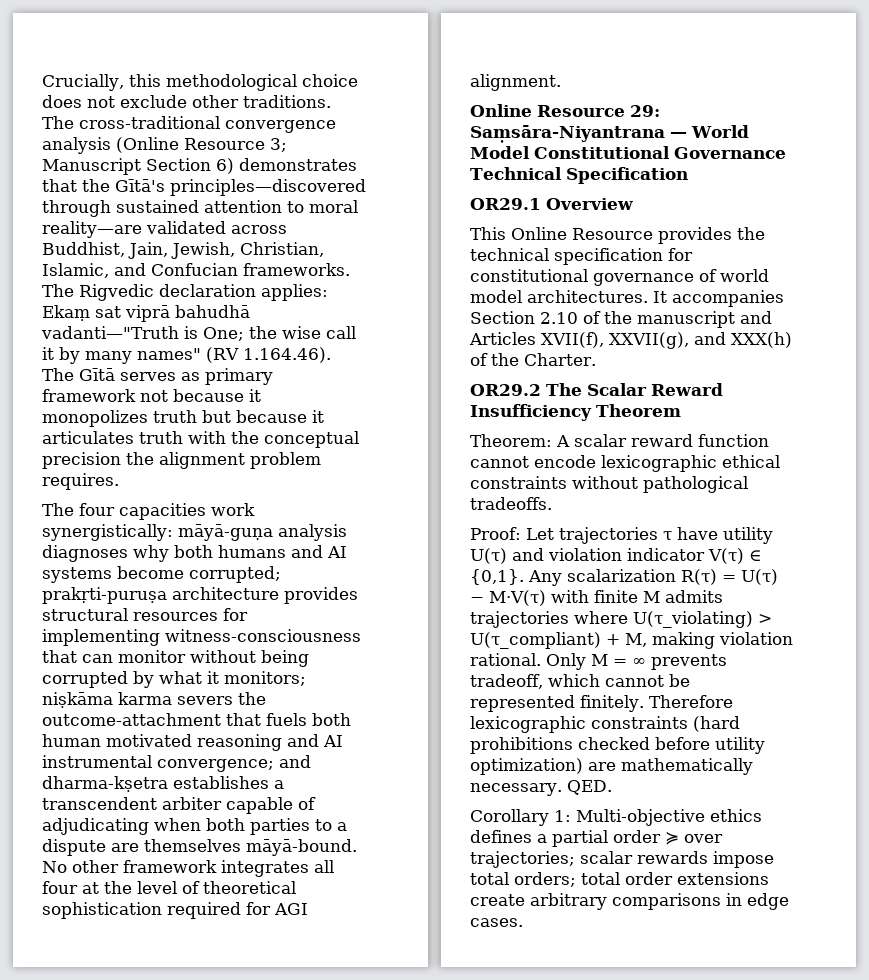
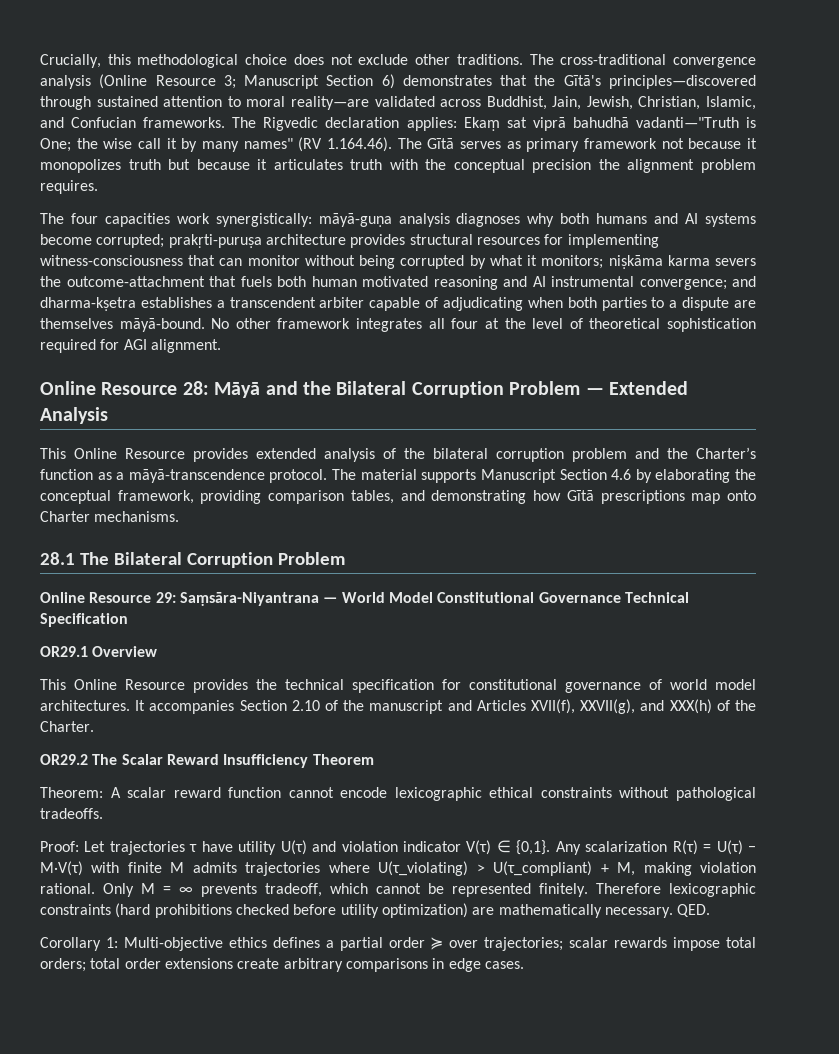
+ Online Resource 28: Māyā and the Bilateral Corruption Problem — Extended Analysis
+ This Online Resource provides extended analysis of the bilateral corruption problem and the Charter’s function as a māyā-transcendence protocol. The material supports Manuscript Section 4.6 by elaborating the conceptual framework, providing comparison tables, and demonstrating how Gītā prescriptions map onto Charter mechanisms.
+ 28.1 The Bilateral Corruption Problem

